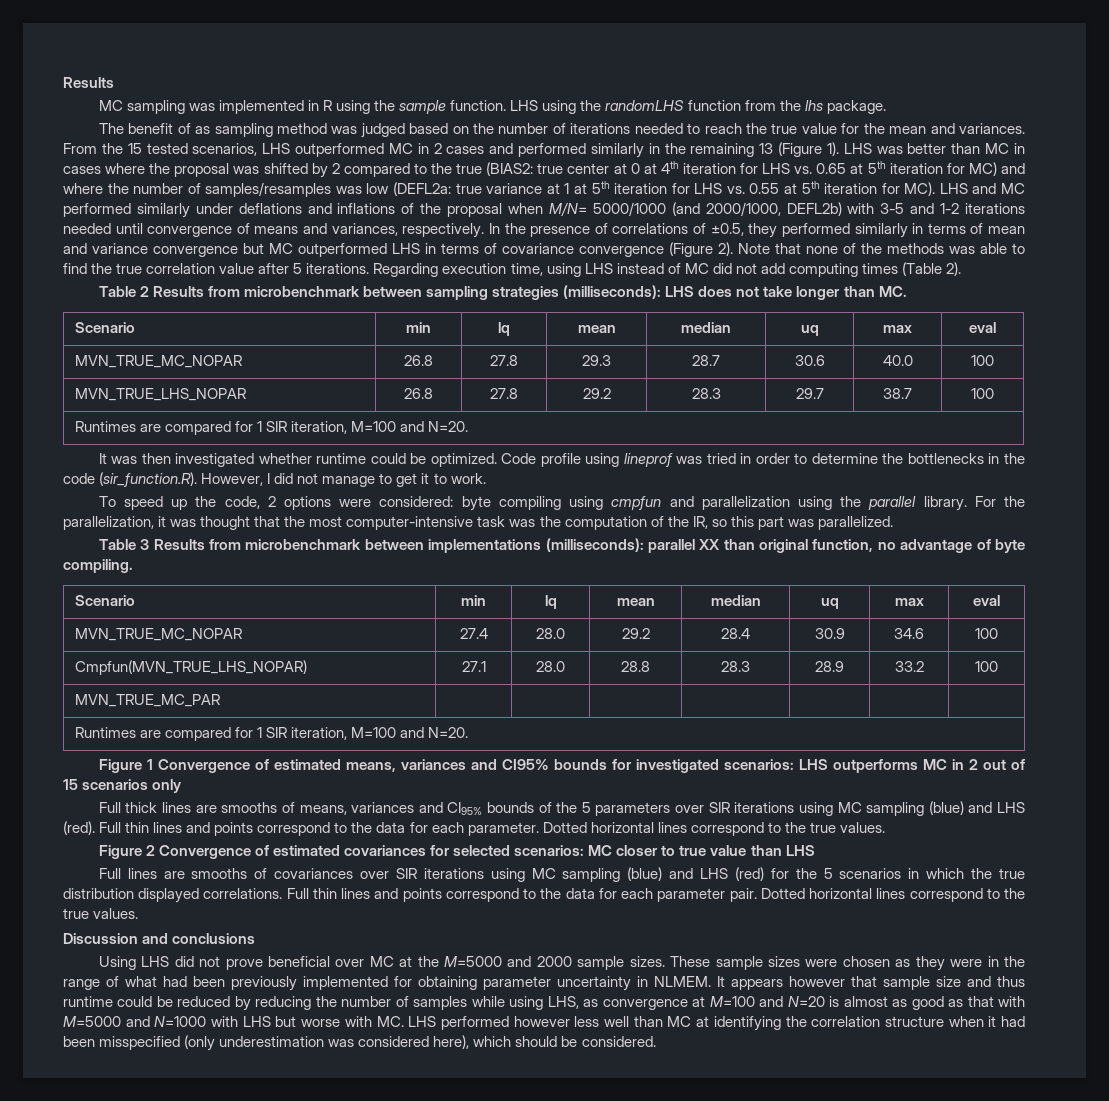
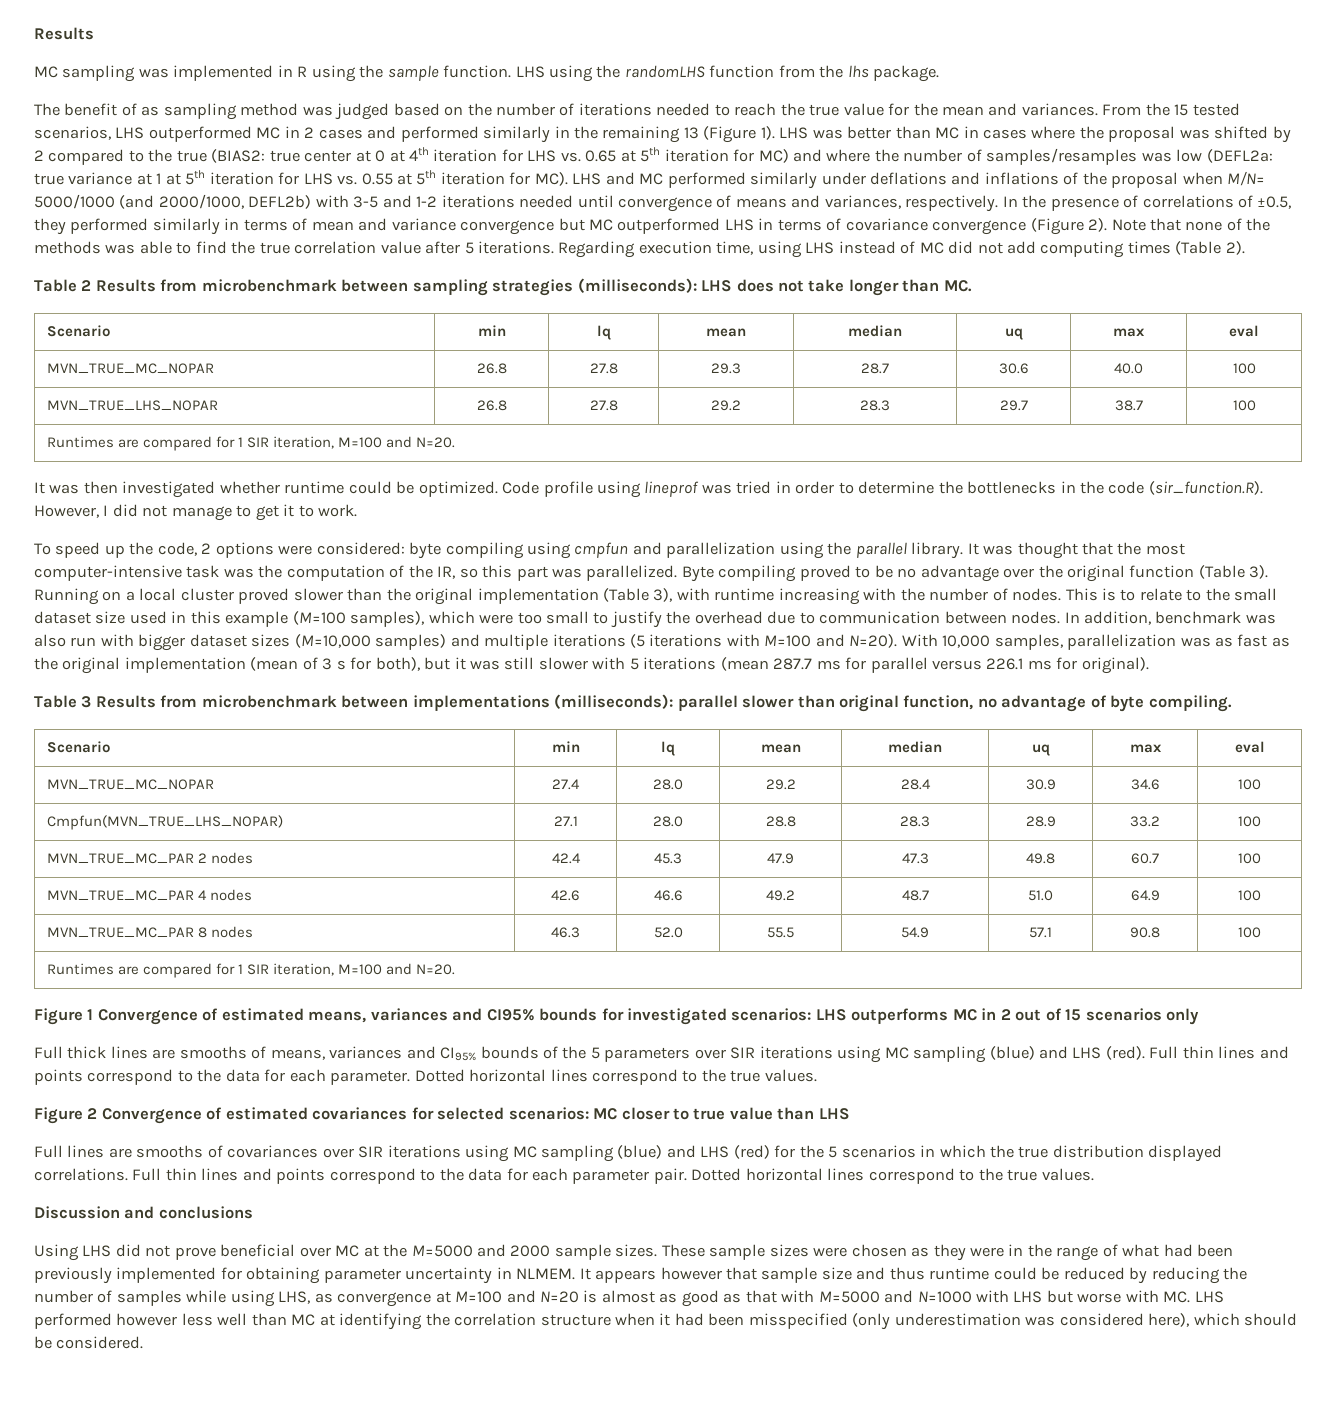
- For the parallelization, it was thought that the most computer-intensive task was the computation of the IR, so this part was parallelized.
+ It was thought that the most computer-intensive task was the computation of the IR, so this part was parallelized. Byte compiling proved to be no advantage over the original function (Table 3). Running on a local cluster proved slower than the original implementation (Table 3), with runtime increasing with the number of nodes. This is to relate to the small dataset size used in this example (M=100 samples), which were too small to justify the overhead due to communication between nodes. In addition, benchmark was also run with bigger dataset sizes (M=10,000 samples) and multiple iterations (5 iterations with M=100 and N=20). With 10,000 samples, parallelization was as fast as the original implementation (mean of 3 s for both), but it was still slower with 5 iterations (mean 287.7 ms for parallel versus 226.1 ms for original).
- Table 3 Results from microbenchmark between implementations (milliseconds): parallel XX than original function, no advantage of byte compiling.
+ Table 3 Results from microbenchmark between implementations (milliseconds): parallel slower than original function, no advantage of byte compiling.
- MVN_TRUE_MC_PAR | | | | | | |
+ MVN_TRUE_MC_PAR 2 nodes | 42.4 | 45.3 | 47.9 | 47.3 | 49.8 | 60.7 | 100
+ MVN_TRUE_MC_PAR 4 nodes | 42.6 | 46.6 | 49.2 | 48.7 | 51.0 | 64.9 | 100
+ MVN_TRUE_MC_PAR 8 nodes | 46.3 | 52.0 | 55.5 | 54.9 | 57.1 | 90.8 | 100

